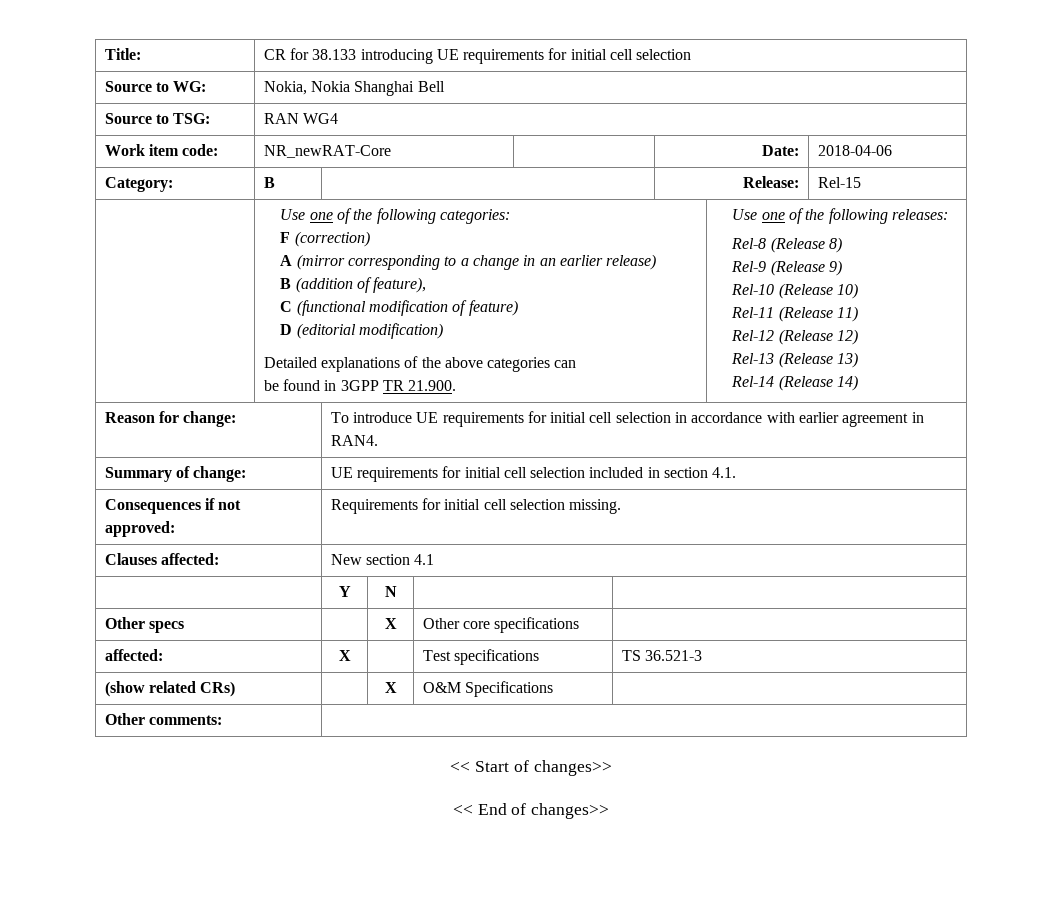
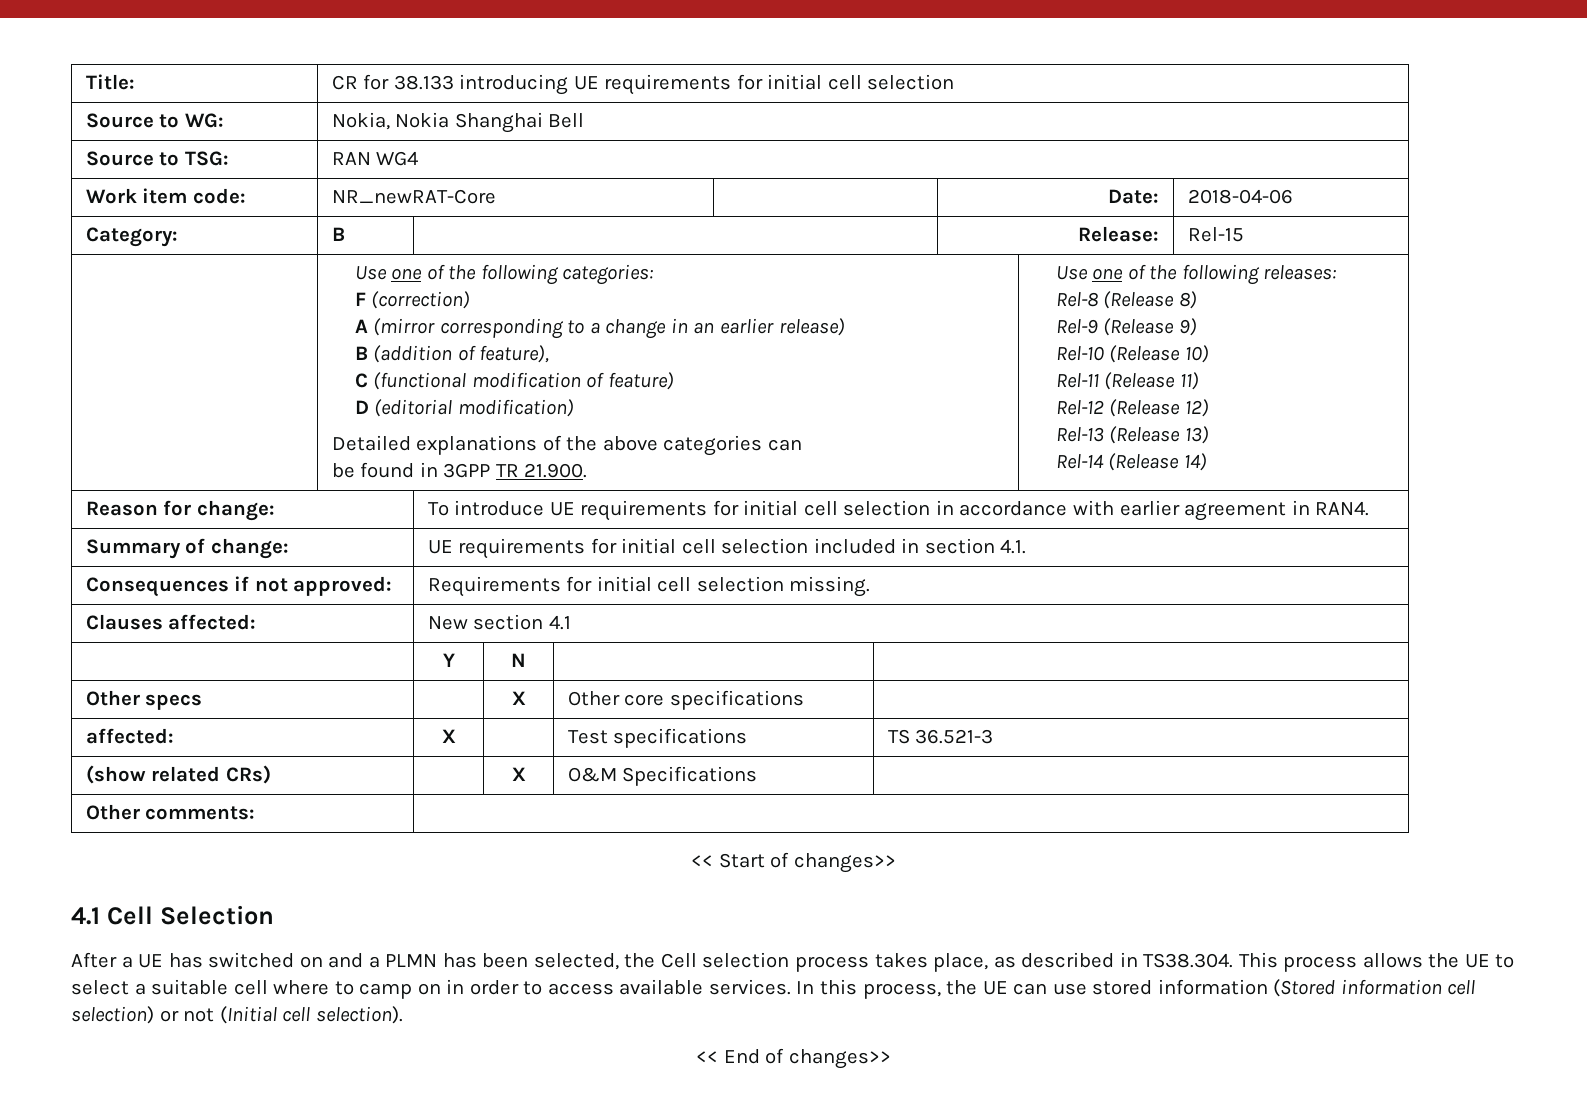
+ 4.1 Cell Selection
+ After a UE has switched on and a PLMN has been selected, the Cell selection process takes place, as described in TS38.304. This process allows the UE to select a suitable cell where to camp on in order to access available services. In this process, the UE can use stored information (Stored information cell selection) or not (Initial cell selection).

